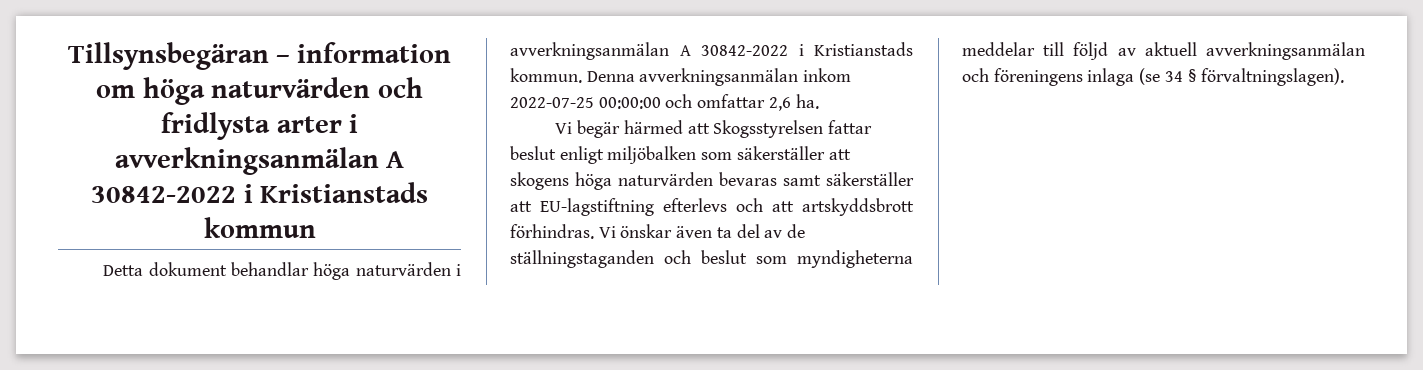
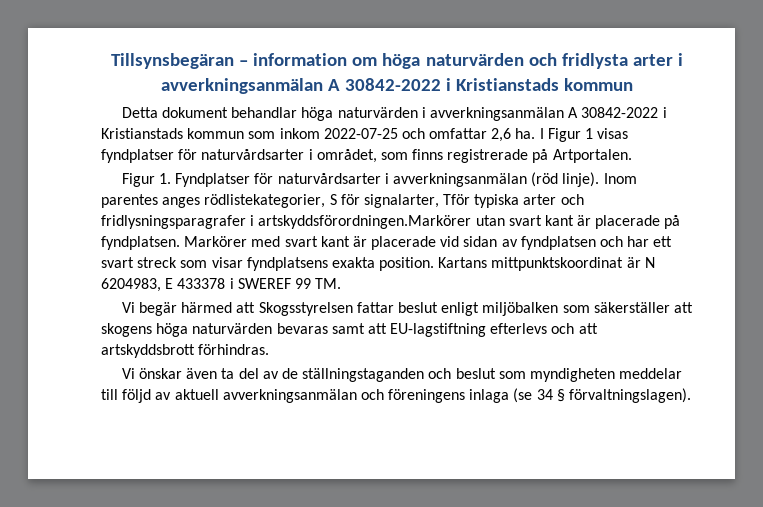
- Detta dokument behandlar höga naturvärden i avverkningsanmälan A 30842-2022 i Kristianstads kommun. Denna avverkningsanmälan inkom 2022-07-25 00:00:00 och omfattar 2,6 ha.
+ Detta dokument behandlar höga naturvärden i avverkningsanmälan A 30842-2022 i Kristianstads kommun som inkom 2022-07-25 och omfattar 2,6 ha. I Figur 1 visas fyndplatser för naturvårdsarter i området, som finns registrerade på Artportalen.
+ Figur 1. Fyndplatser för naturvårdsarter i avverkningsanmälan (röd linje). Inom parentes anges rödlistekategorier, S för signalarter, Tför typiska arter och fridlysningsparagrafer i artskyddsförordningen.Markörer utan svart kant är placerade på fyndplatsen. Markörer med svart kant är placerade vid sidan av fyndplatsen och har ett svart streck som visar fyndplatsens exakta position. Kartans mittpunktskoordinat är N 6204983, E 433378 i SWEREF 99 TM.
- Vi begär härmed att Skogsstyrelsen fattar beslut enligt miljöbalken som säkerställer att skogens höga naturvärden bevaras samt säkerställer att EU-lagstiftning efterlevs och att artskyddsbrott förhindras. Vi önskar även ta del av de ställningstaganden och beslut som myndigheterna meddelar till följd av aktuell avverkningsanmälan och föreningens inlaga (se 34 § förvaltningslagen).
+ Vi begär härmed att Skogsstyrelsen fattar beslut enligt miljöbalken som säkerställer att skogens höga naturvärden bevaras samt att EU-lagstiftning efterlevs och att artskyddsbrott förhindras.
+ Vi önskar även ta del av de ställningstaganden och beslut som myndigheten meddelar till följd av aktuell avverkningsanmälan och föreningens inlaga (se 34 § förvaltningslagen).

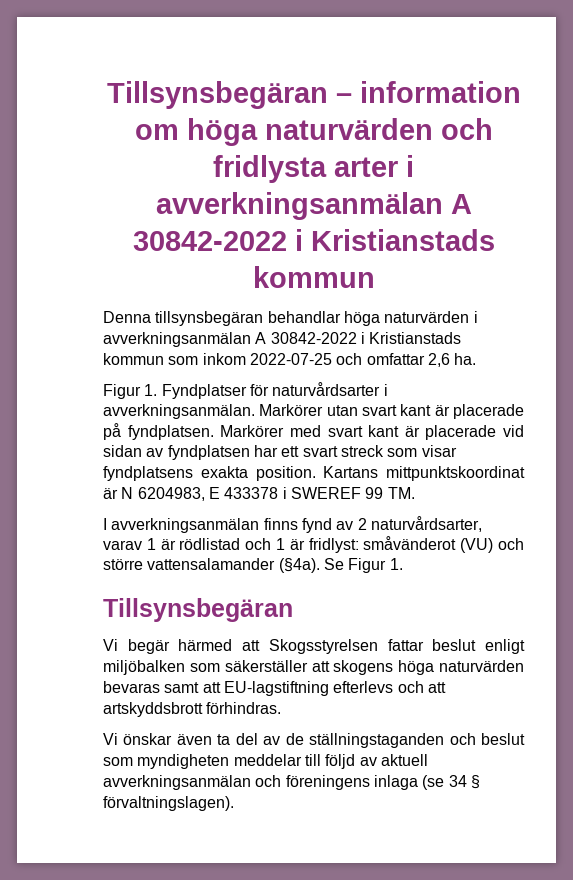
- Detta dokument behandlar höga naturvärden i avverkningsanmälan A 30842-2022 i Kristianstads kommun som inkom 2022-07-25 och omfattar 2,6 ha. I Figur 1 visas fyndplatser för naturvårdsarter i området, som finns registrerade på Artportalen.
+ Denna tillsynsbegäran behandlar höga naturvärden i avverkningsanmälan A 30842-2022 i Kristianstads kommun som inkom 2022-07-25 och omfattar 2,6 ha.
- Figur 1. Fyndplatser för naturvårdsarter i avverkningsanmälan (röd linje). Inom parentes anges rödlistekategorier, S för signalarter, Tför typiska arter och fridlysningsparagrafer i artskyddsförordningen.Markörer utan svart kant är placerade på fyndplatsen.
+ Figur 1. Fyndplatser för naturvårdsarter i avverkningsanmälan. Markörer utan svart kant är placerade på fyndplatsen.
- Markörer med svart kant är placerade vid sidan av fyndplatsen och har ett svart streck som visar fyndplatsens exakta position.
+ Markörer med svart kant är placerade vid sidan av fyndplatsen har ett svart streck som visar fyndplatsens exakta position.
+ I avverkningsanmälan finns fynd av 2 naturvårdsarter, varav 1 är rödlistad och 1 är fridlyst: småvänderot (VU) och större vattensalamander (§4a). Se Figur 1.
+ Tillsynsbegäran

